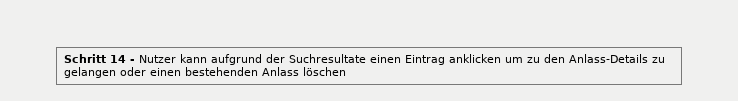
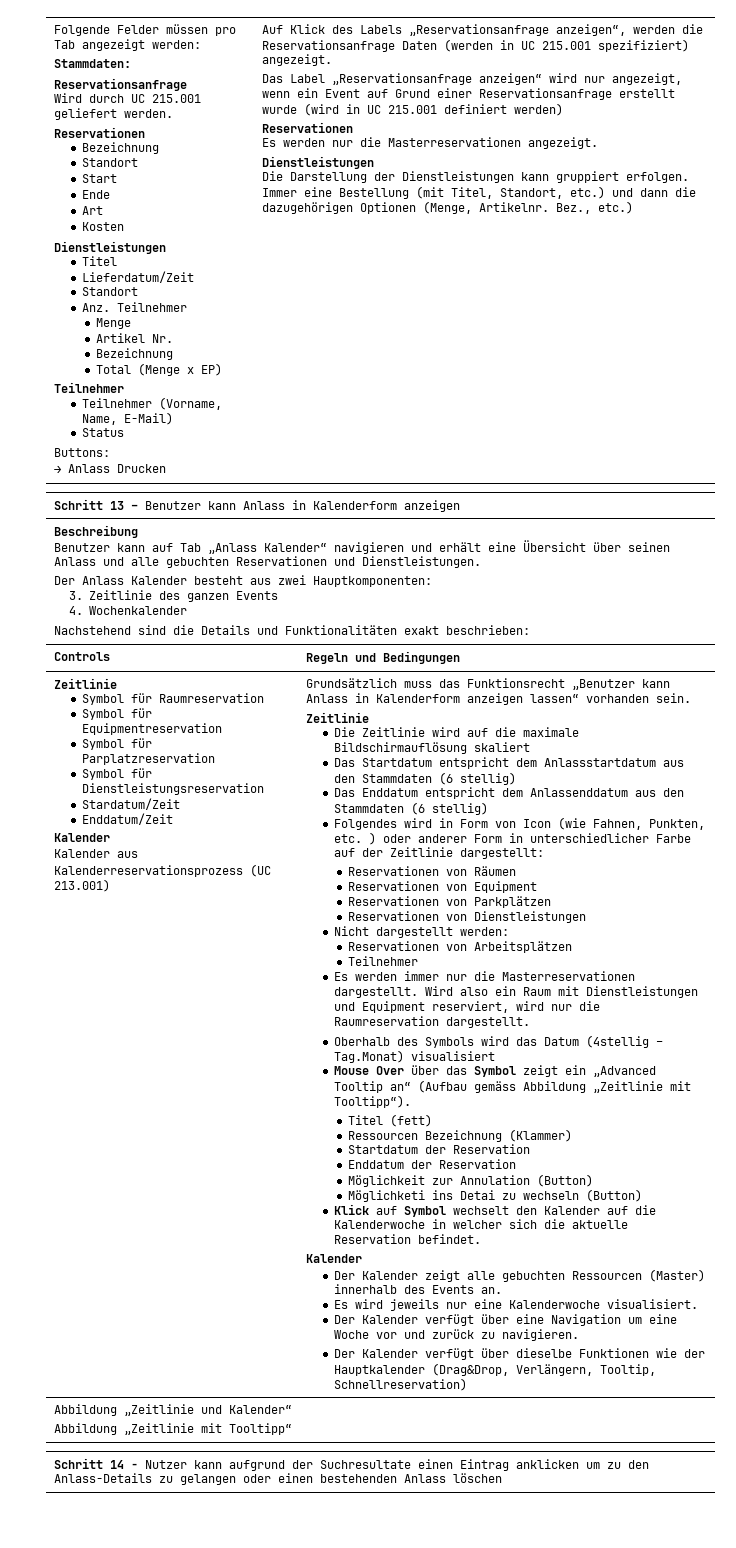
+ Folgende Felder müssen pro Tab angezeigt werden:
+ Stammdaten:
+ Reservationsanfrage
+ Wird durch UC 215.001 geliefert werden.
+ Reservationen
+ Bezeichnung
+ Standort
+ Start
+ Ende
+ Art
+ Kosten
+ Dienstleistungen
+ Titel
+ Lieferdatum/Zeit
+ Standort
+ Anz. Teilnehmer
+ Menge
+ Artikel Nr.
+ Bezeichnung
+ Total (Menge x EP)
+ Teilnehmer
+ Teilnehmer (Vorname, Name, E-Mail)
+ Status
+ Buttons:
+ → Anlass Drucken | Auf Klick des Labels „Reservationsanfrage anzeigen“, werden die Reservationsanfrage Daten (werden in UC 215.001 spezifiziert) angezeigt.
+ Das Label „Reservationsanfrage anzeigen“ wird nur angezeigt, wenn ein Event auf Grund einer Reservationsanfrage erstellt wurde (wird in UC 215.001 definiert werden)
+ Reservationen
+ Es werden nur die Masterreservationen angezeigt.
+ Dienstleistungen
+ Die Darstellung der Dienstleistungen kann gruppiert erfolgen. Immer eine Bestellung (mit Titel, Standort, etc.) und dann die dazugehörigen Optionen (Menge, Artikelnr. Bez., etc.)
+ Schritt 13 – Benutzer kann Anlass in Kalenderform anzeigen
+ Beschreibung
+ Benutzer kann auf Tab „Anlass Kalender“ navigieren und erhält eine Übersicht über seinen Anlass und alle gebuchten Reservationen und Dienstleistungen.
+ Der Anlass Kalender besteht aus zwei Hauptkomponenten:
+ 3. Zeitlinie des ganzen Events
+ 4. Wochenkalender
+ Nachstehend sind die Details und Funktionalitäten exakt beschrieben:
+ Controls | Regeln und Bedingungen
+ Zeitlinie
+ Symbol für Raumreservation
+ Symbol für Equipmentreservation
+ Symbol für Parplatzreservation
+ Symbol für Dienstleistungsreservation
+ Stardatum/Zeit
+ Enddatum/Zeit
+ Kalender
+ Kalender aus Kalenderreservationsprozess (UC 213.001) | Grundsätzlich muss das Funktionsrecht „Benutzer kann Anlass in Kalenderform anzeigen lassen“ vorhanden sein.
+ Zeitlinie
+ Die Zeitlinie wird auf die maximale Bildschirmauflösung skaliert
+ Das Startdatum entspricht dem Anlassstartdatum aus den Stammdaten (6 stellig)
+ Das Enddatum entspricht dem Anlassenddatum aus den Stammdaten (6 stellig)
+ Folgendes wird in Form von Icon (wie Fahnen, Punkten, etc. ) oder anderer Form in unterschiedlicher Farbe auf der Zeitlinie dargestellt:
+ Reservationen von Räumen
+ Reservationen von Equipment
+ Reservationen von Parkplätzen
+ Reservationen von Dienstleistungen
+ Nicht dargestellt werden:
+ Reservationen von Arbeitsplätzen
+ Teilnehmer
+ Es werden immer nur die Masterreservationen dargestellt. Wird also ein Raum mit Dienstleistungen und Equipment reserviert, wird nur die Raumreservation dargestellt.
+ Oberhalb des Symbols wird das Datum (4stellig – Tag.Monat) visualisiert
+ Mouse Over über das Symbol zeigt ein „Advanced Tooltip an“ (Aufbau gemäss Abbildung „Zeitlinie mit Tooltipp“).
+ Titel (fett)
+ Ressourcen Bezeichnung (Klammer)
+ Startdatum der Reservation
+ Enddatum der Reservation
+ Möglichkeit zur Annulation (Button)
+ Möglichketi ins Detai zu wechseln (Button)
+ Klick auf Symbol wechselt den Kalender auf die Kalenderwoche in welcher sich die aktuelle Reservation befindet.
+ Kalender
+ Der Kalender zeigt alle gebuchten Ressourcen (Master) innerhalb des Events an.
+ Es wird jeweils nur eine Kalenderwoche visualisiert.
+ Der Kalender verfügt über eine Navigation um eine Woche vor und zurück zu navigieren.
+ Der Kalender verfügt über dieselbe Funktionen wie der Hauptkalender (Drag&Drop, Verlängern, Tooltip, Schnellreservation)
+ Abbildung „Zeitlinie und Kalender“
+ Abbildung „Zeitlinie mit Tooltipp“

